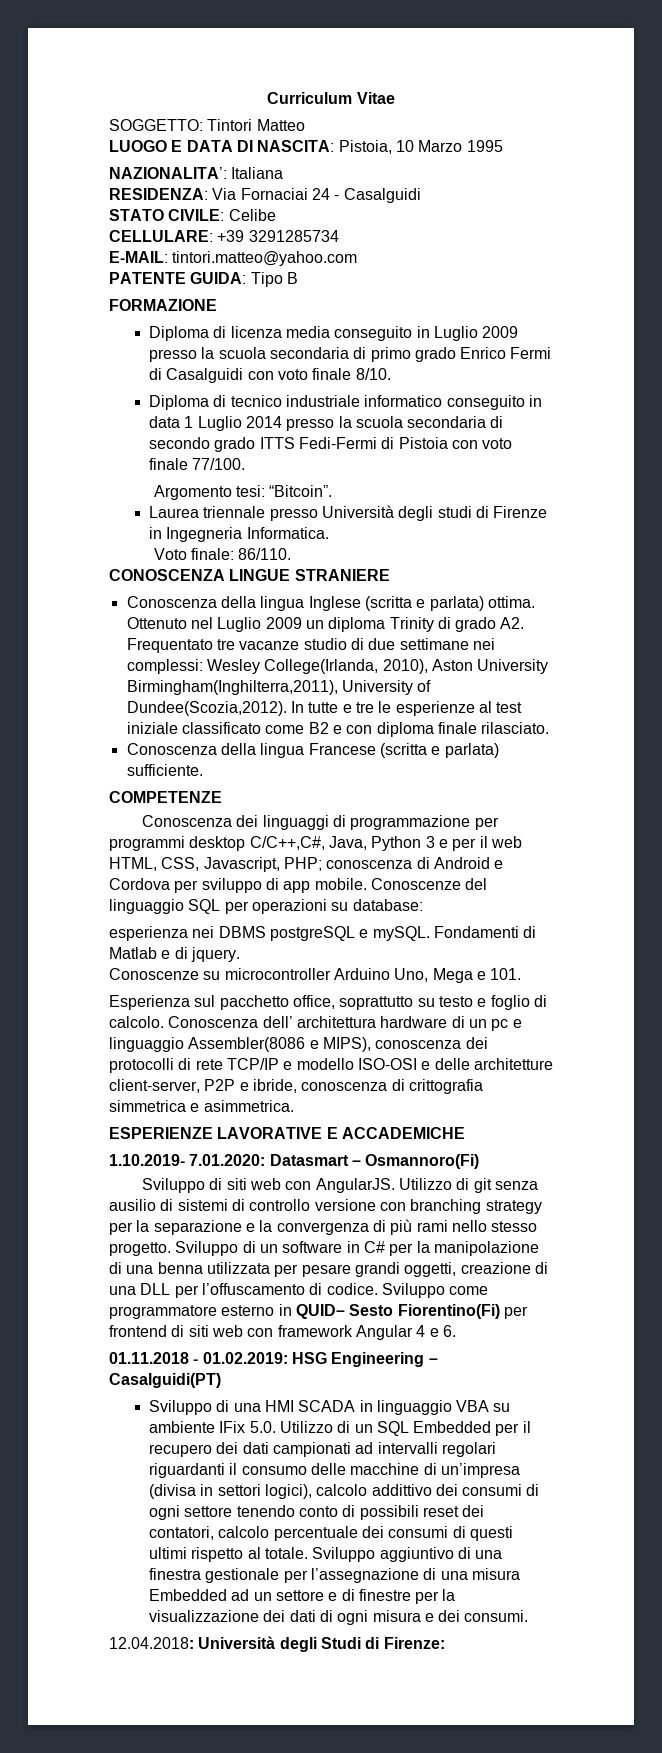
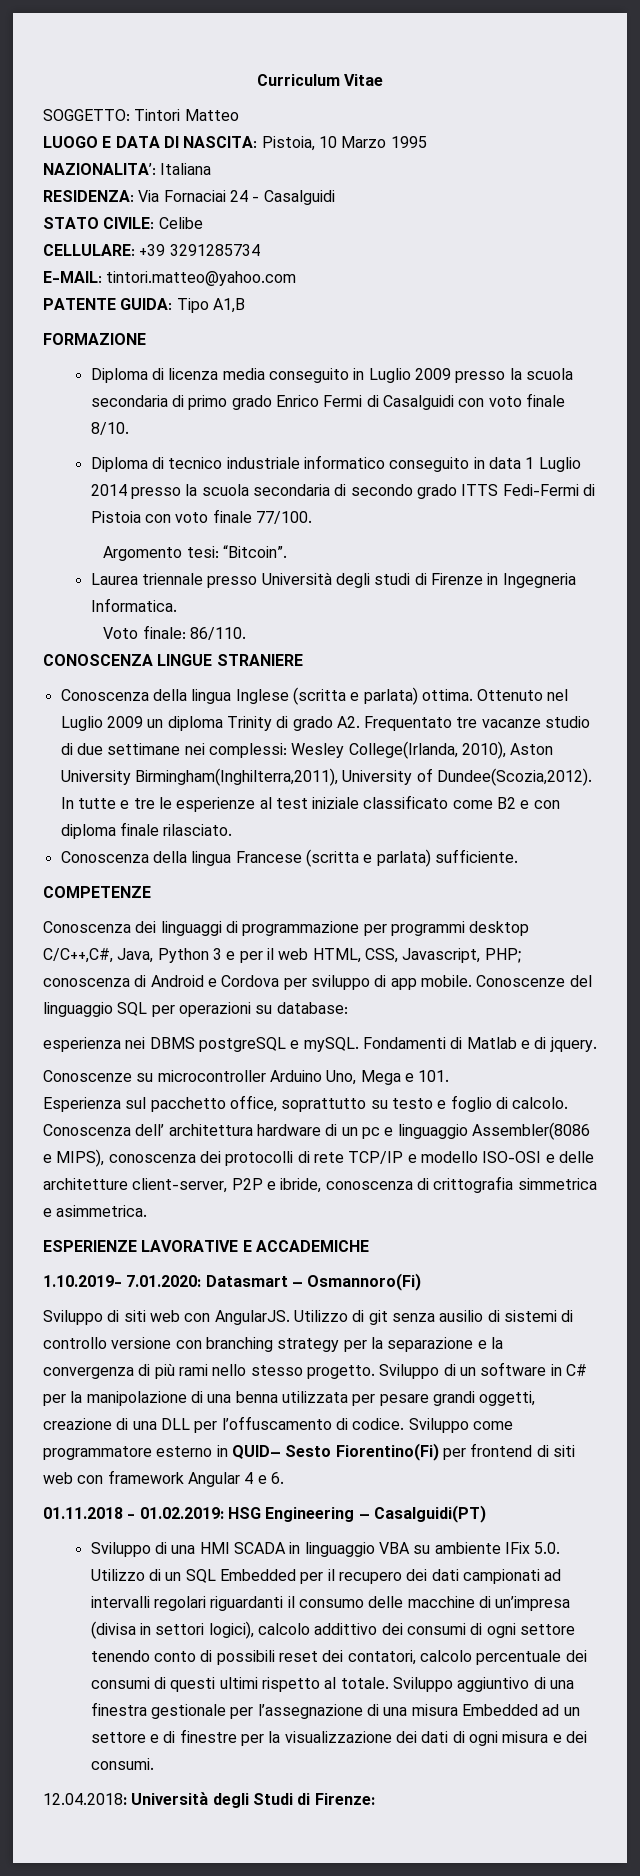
- PATENTE GUIDA: Tipo B
+ PATENTE GUIDA: Tipo A1,B

